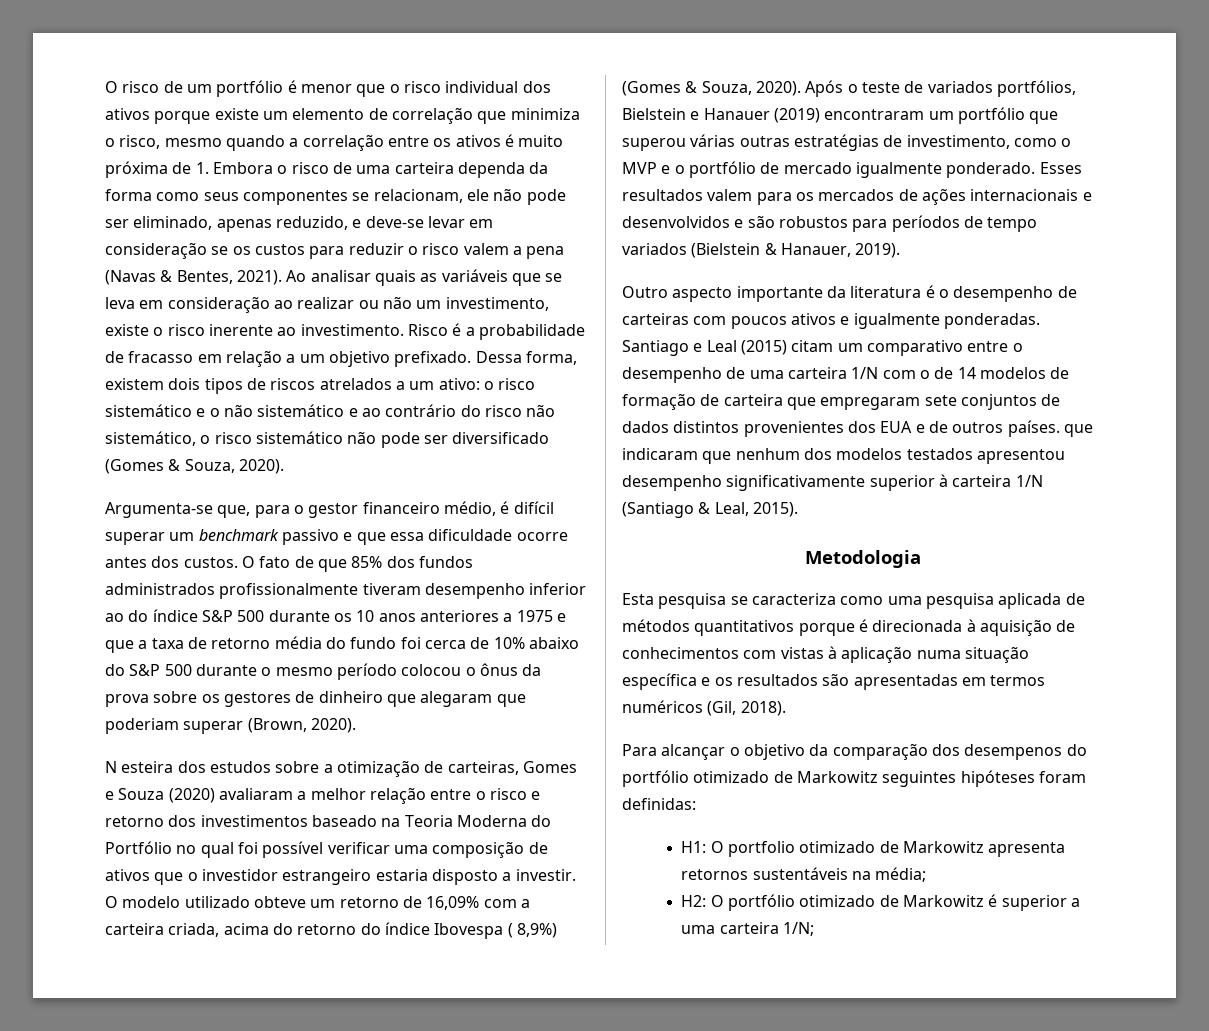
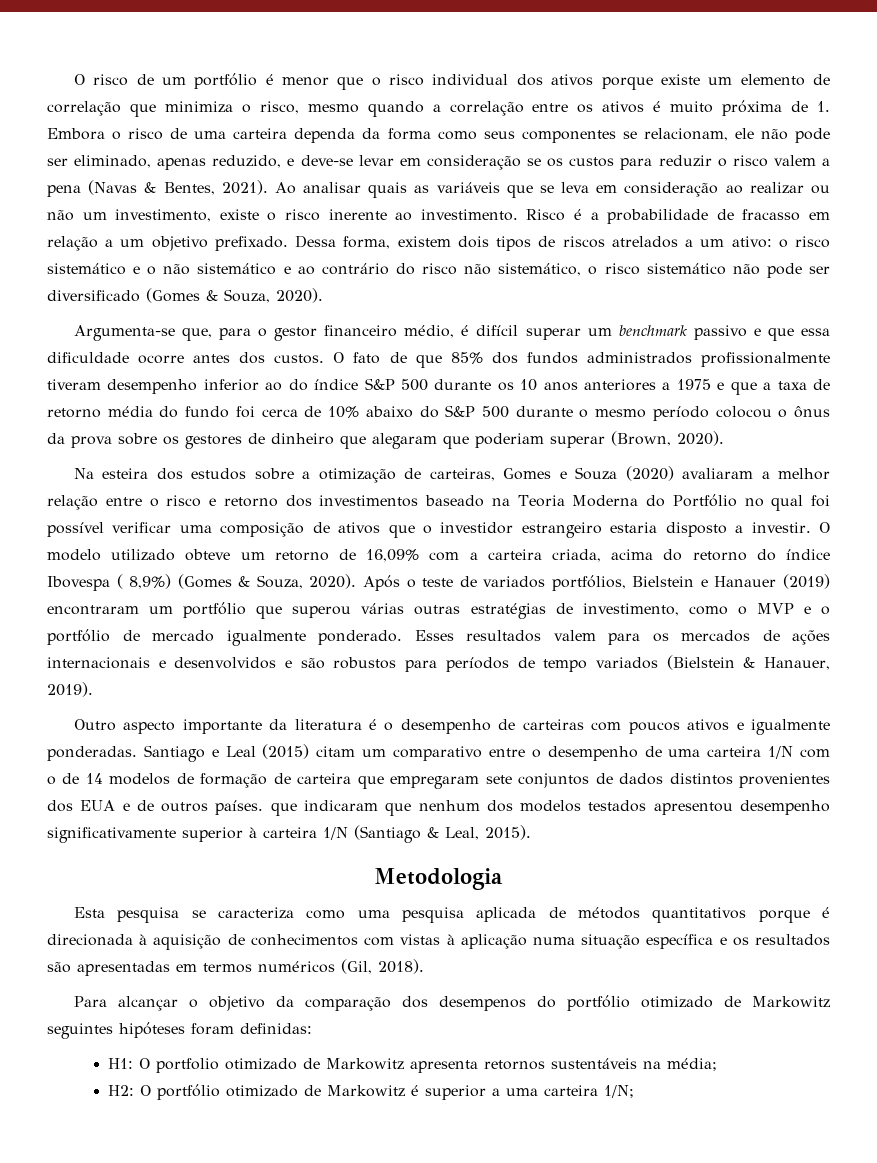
- N esteira dos estudos sobre a otimização de carteiras, Gomes e Souza (2020) avaliaram a melhor relação entre o risco e retorno dos investimentos baseado na Teoria Moderna do Portfólio no qual foi possível verificar uma composição de ativos que o investidor estrangeiro estaria disposto a investir.
+ Na esteira dos estudos sobre a otimização de carteiras, Gomes e Souza (2020) avaliaram a melhor relação entre o risco e retorno dos investimentos baseado na Teoria Moderna do Portfólio no qual foi possível verificar uma composição de ativos que o investidor estrangeiro estaria disposto a investir.

